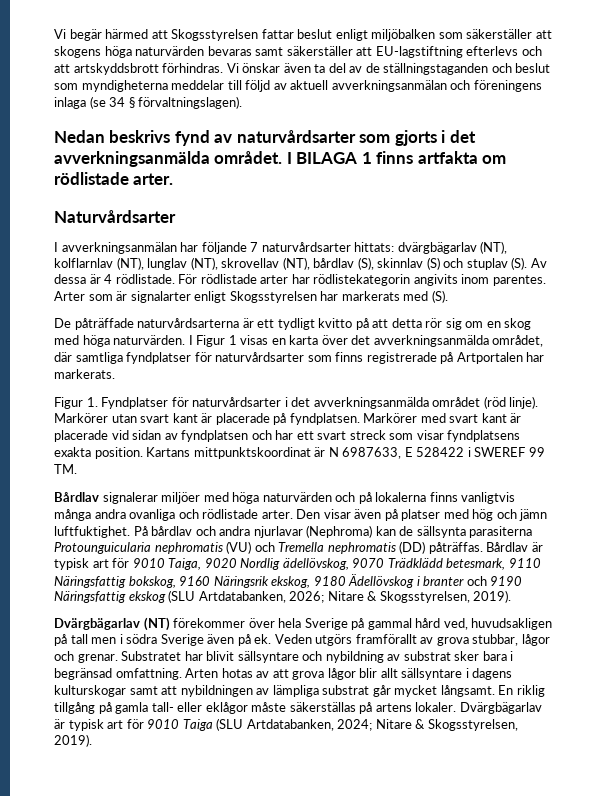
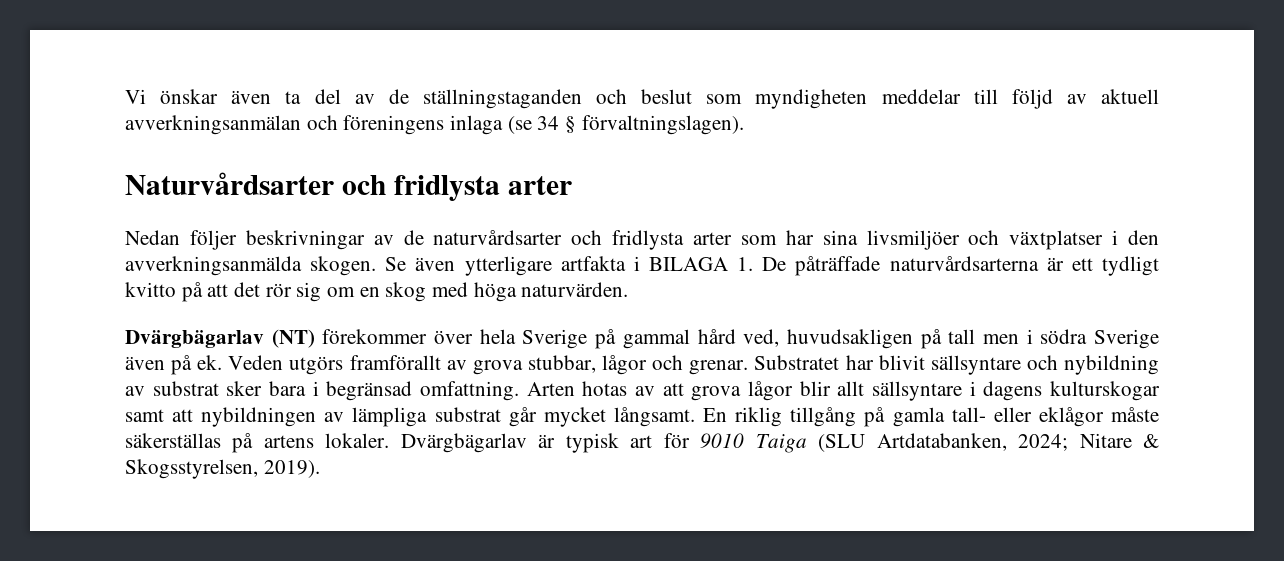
- Vi begär härmed att Skogsstyrelsen fattar beslut enligt miljöbalken som säkerställer att skogens höga naturvärden bevaras samt säkerställer att EU-lagstiftning efterlevs och att artskyddsbrott förhindras. Vi önskar även ta del av de ställningstaganden och beslut som myndigheterna meddelar till följd av aktuell avverkningsanmälan och föreningens inlaga (se 34 § förvaltningslagen).
+ Vi önskar även ta del av de ställningstaganden och beslut som myndigheten meddelar till följd av aktuell avverkningsanmälan och föreningens inlaga (se 34 § förvaltningslagen).
- Nedan beskrivs fynd av naturvårdsarter som gjorts i det avverkningsanmälda området. I BILAGA 1 finns artfakta om rödlistade arter.
- Naturvårdsarter
- I avverkningsanmälan har följande 7 naturvårdsarter hittats: dvärgbägarlav (NT), kolflarnlav (NT), lunglav (NT), skrovellav (NT), bårdlav (S), skinnlav (S) och stuplav (S). Av dessa är 4 rödlistade. För rödlistade arter har rödlistekategorin angivits inom parentes. Arter som är signalarter enligt Skogsstyrelsen har markerats med (S).
- De påträffade naturvårdsarterna är ett tydligt kvitto på att detta rör sig om en skog med höga naturvärden. I Figur 1 visas en karta över det avverkningsanmälda området, där samtliga fyndplatser för naturvårdsarter som finns registrerade på Artportalen har markerats.
- Figur 1. Fyndplatser för naturvårdsarter i det avverkningsanmälda området (röd linje). Markörer utan svart kant är placerade på fyndplatsen. Markörer med svart kant är placerade vid sidan av fyndplatsen och har ett svart streck som visar fyndplatsens exakta position. Kartans mittpunktskoordinat är N 6987633, E 528422 i SWEREF 99 TM.
- Bårdlav signalerar miljöer med höga naturvärden och på lokalerna finns vanligtvis många andra ovanliga och rödlistade arter. Den visar även på platser med hög och jämn luftfuktighet. På bårdlav och andra njurlavar (Nephroma) kan de sällsynta parasiterna Protounguicularia nephromatis (VU) och Tremella nephromatis (DD) påträffas. Bårdlav är typisk art för 9010 Taiga, 9020 Nordlig ädellövskog, 9070 Trädklädd betesmark, 9110 Näringsfattig bokskog, 9160 Näringsrik ekskog, 9180 Ädellövskog i branter och 9190 Näringsfattig ekskog (SLU Artdatabanken, 2026; Nitare & Skogsstyrelsen, 2019).
+ Naturvårdsarter och fridlysta arter
+ Nedan följer beskrivningar av de naturvårdsarter och fridlysta arter som har sina livsmiljöer och växtplatser i den avverkningsanmälda skogen. Se även ytterligare artfakta i BILAGA 1. De påträffade naturvårdsarterna är ett tydligt kvitto på att det rör sig om en skog med höga naturvärden.

